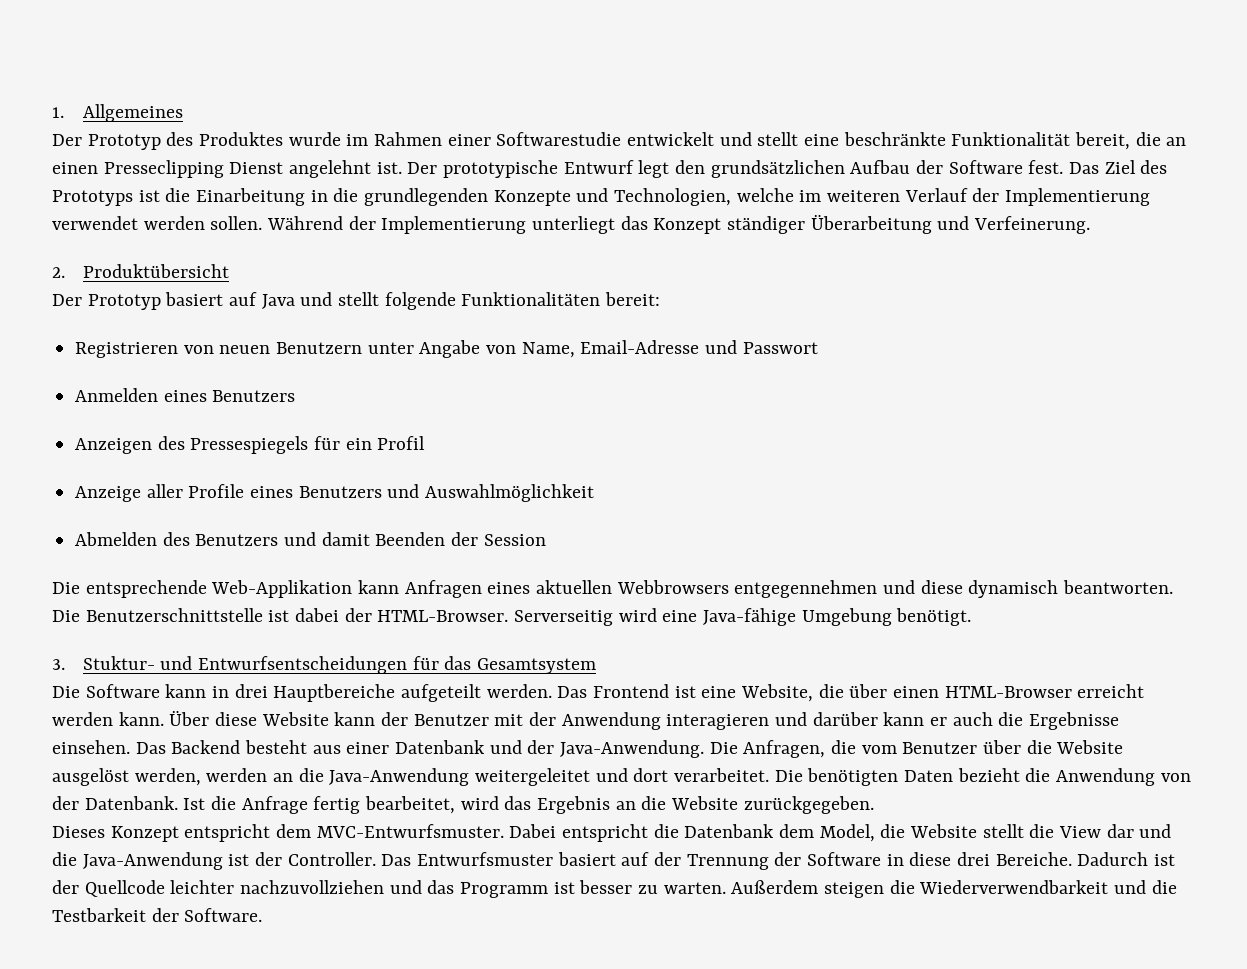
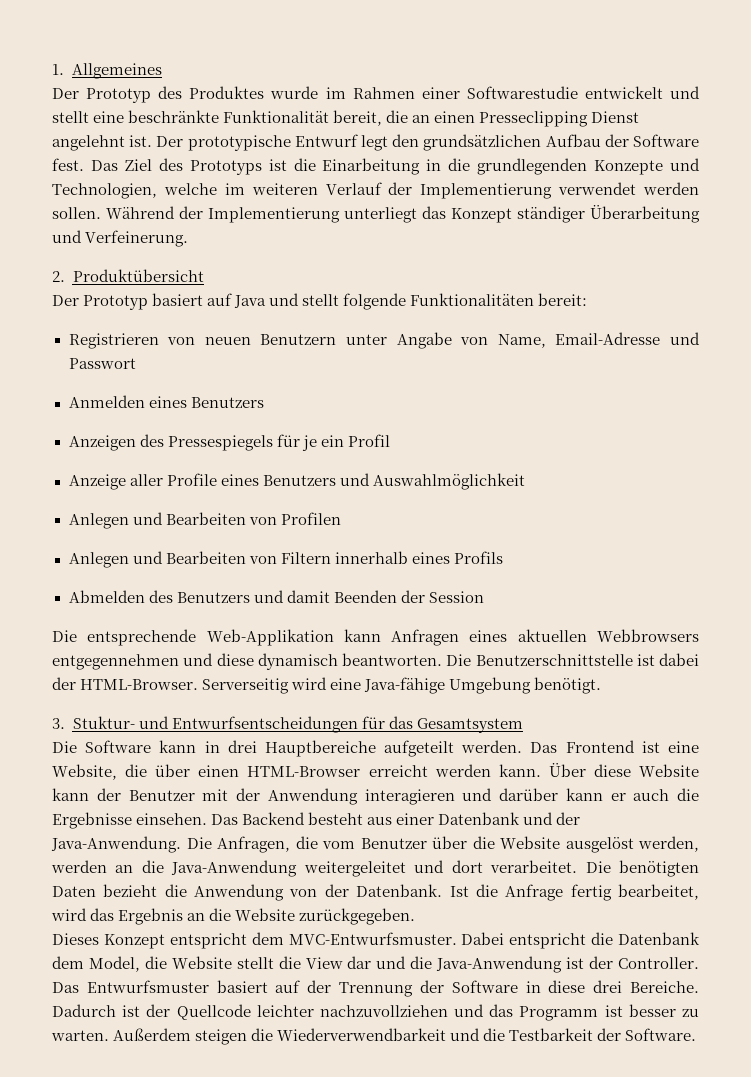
- Anzeigen des Pressespiegels für ein Profil
+ Anzeigen des Pressespiegels für je ein Profil
+ Anlegen und Bearbeiten von Profilen
+ Anlegen und Bearbeiten von Filtern innerhalb eines Profils

